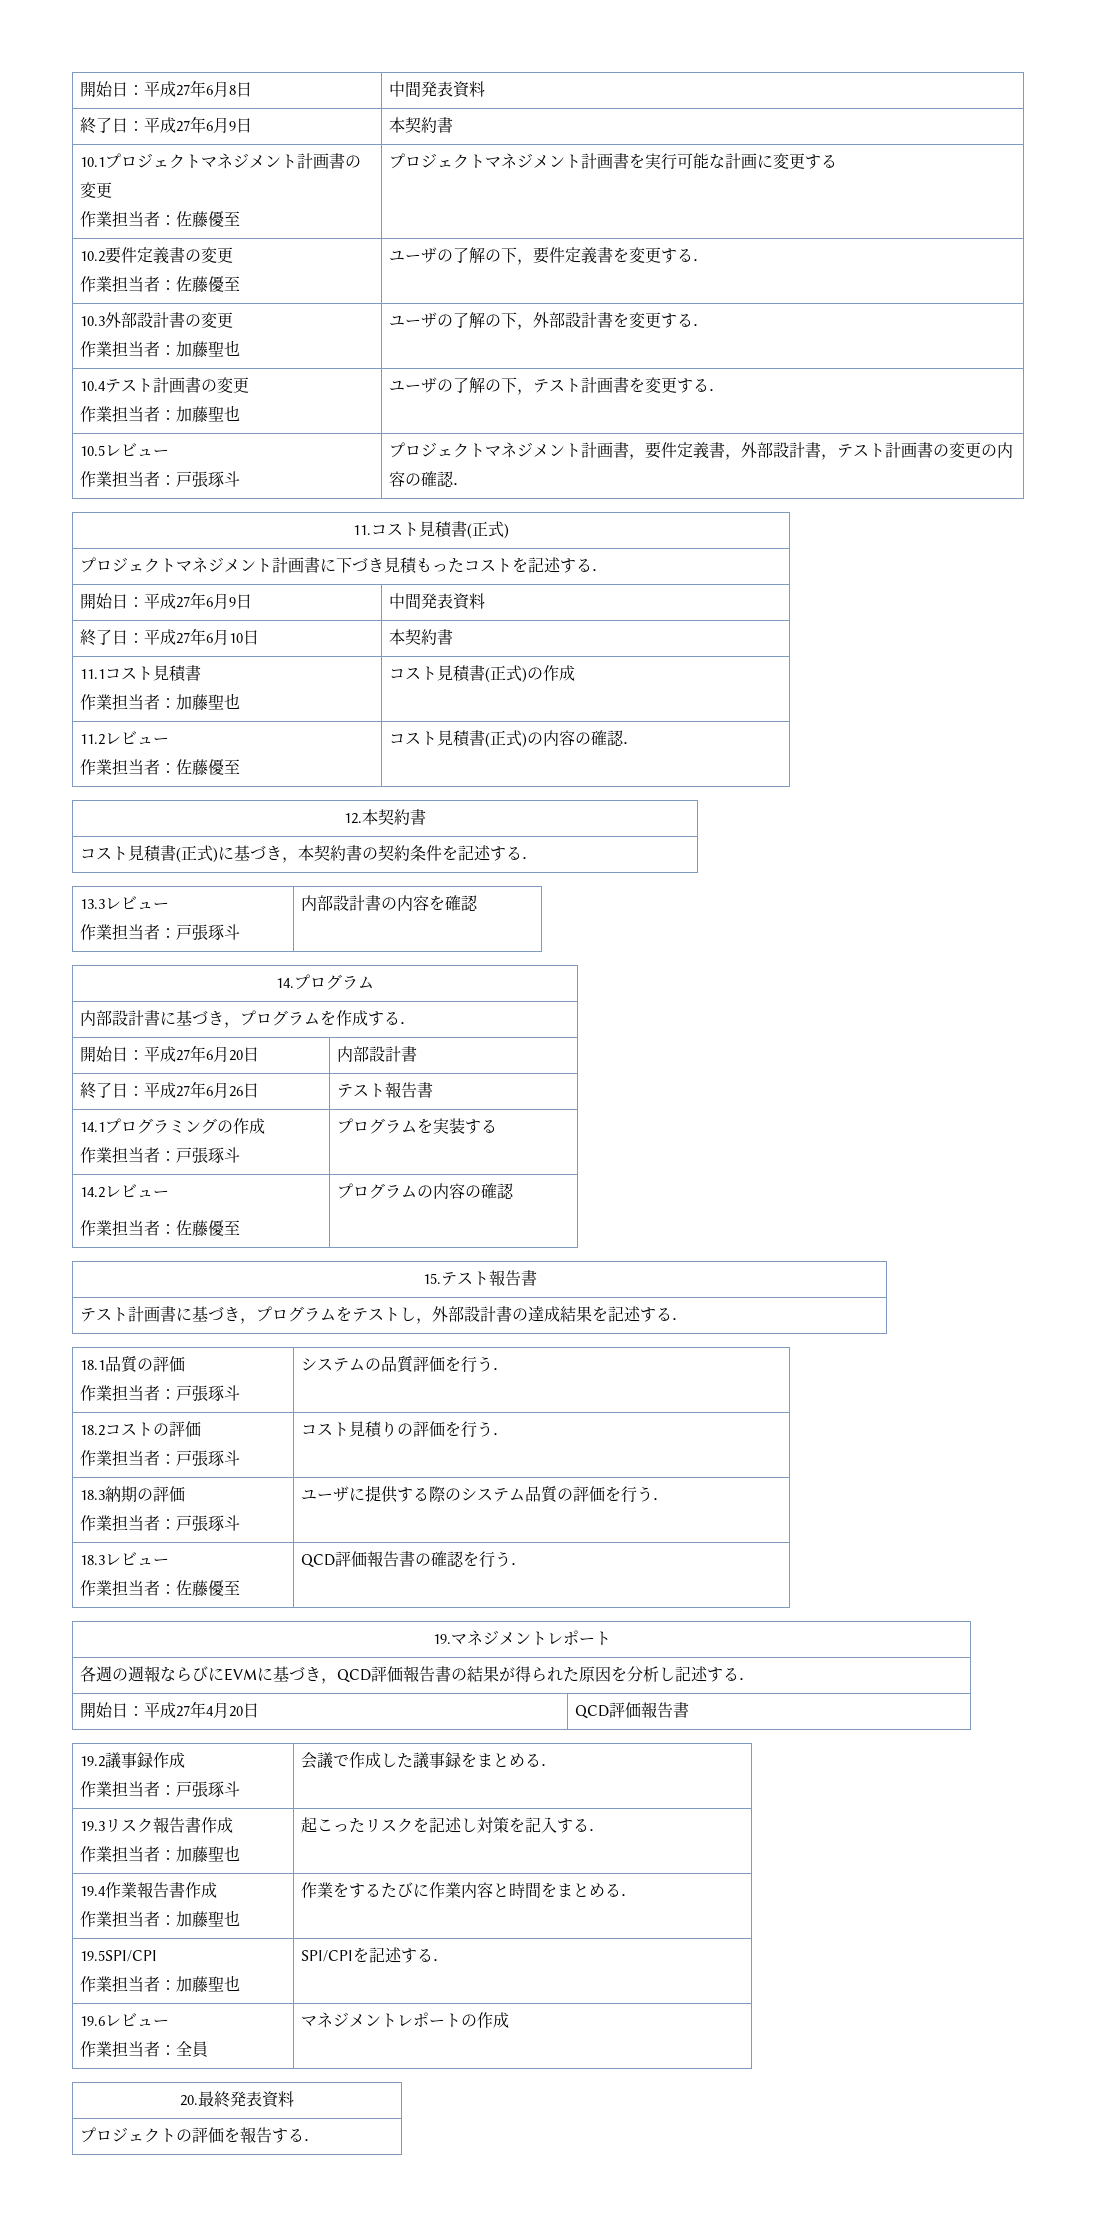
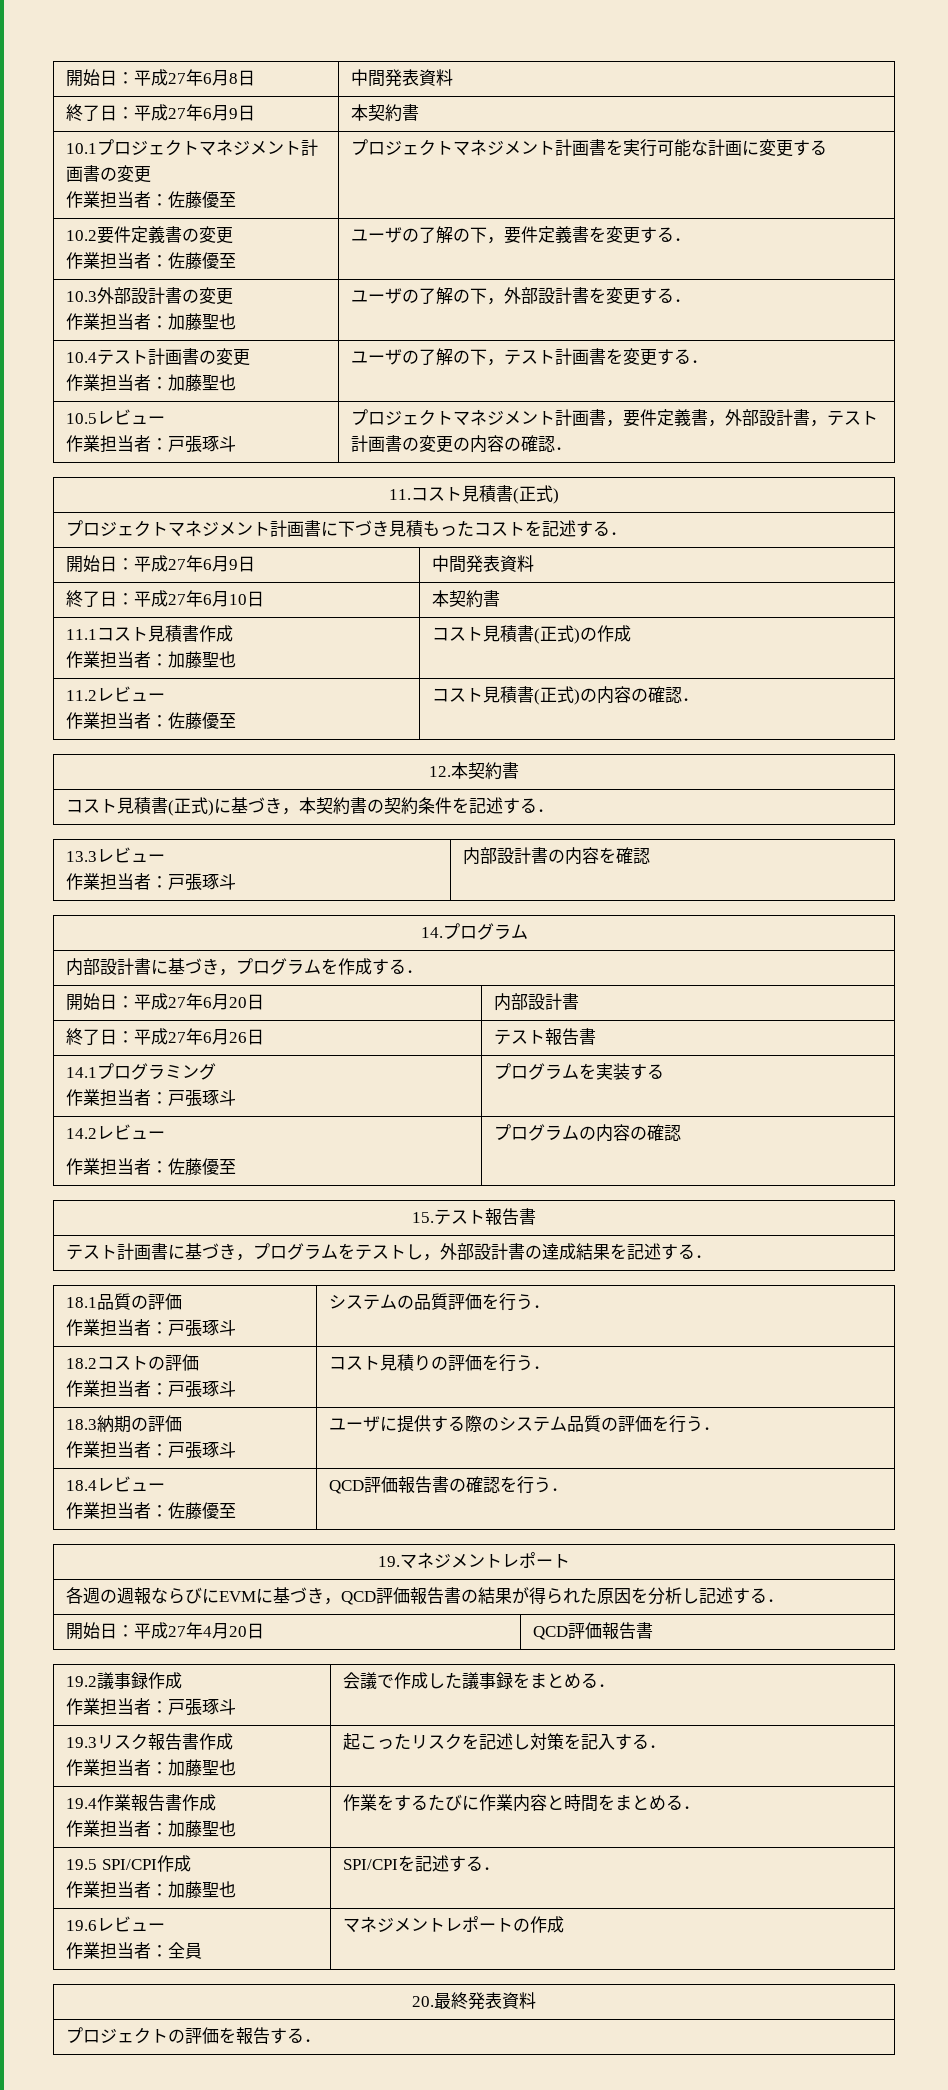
- 11.1コスト見積書
+ 11.1コスト見積書作成
- 14.1プログラミングの作成
+ 14.1プログラミング
- 18.3レビュー
+ 18.4レビュー
- 19.5SPI/CPI
+ 19.5 SPI/CPI作成

